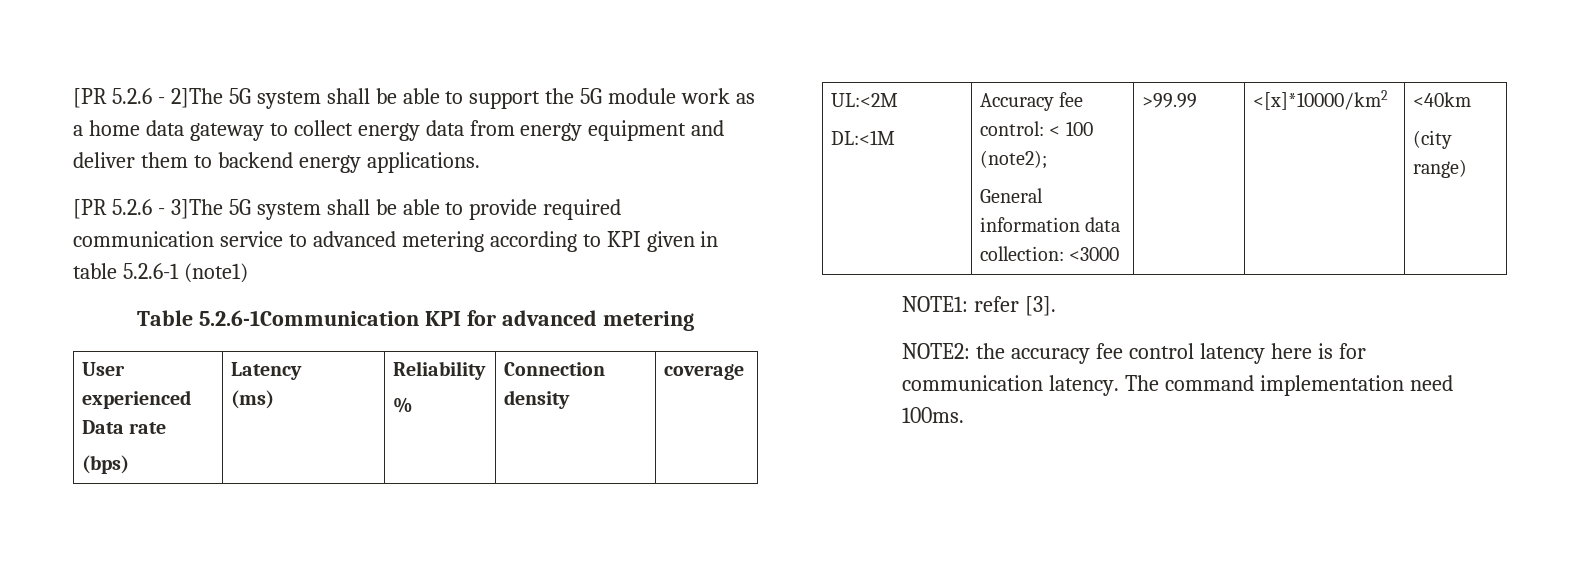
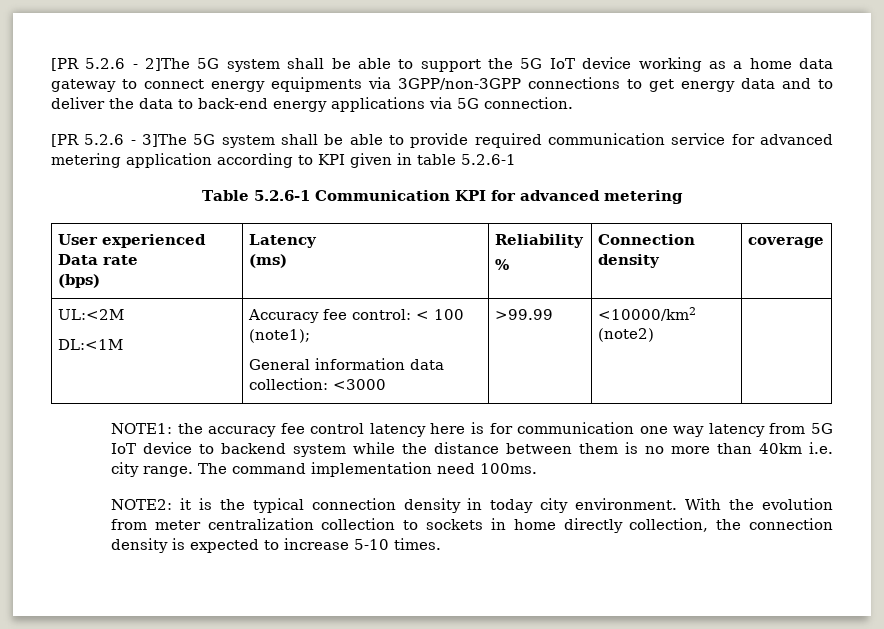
- [PR 5.2.6 - 2]The 5G system shall be able to support the 5G module work as a home data gateway to collect energy data from energy equipment and deliver them to backend energy applications.
+ [PR 5.2.6 - 2]The 5G system shall be able to support the 5G IoT device working as a home data gateway to connect energy equipments via 3GPP/non-3GPP connections to get energy data and to deliver the data to back-end energy applications via 5G connection.
- [PR 5.2.6 - 3]The 5G system shall be able to provide required communication service to advanced metering according to KPI given in table 5.2.6-1 (note1)
+ [PR 5.2.6 - 3]The 5G system shall be able to provide required communication service for advanced metering application according to KPI given in table 5.2.6-1
- Table 5.2.6-1Communication KPI for advanced metering
+ Table 5.2.6-1 Communication KPI for advanced metering
  UL:<2M
- DL:<1M | Accuracy fee control: < 100 (note2);
- General information data collection: <3000 | >99.99 | <[x]*10000/km2 | <40km
- (city range)
- NOTE1: refer [3].
- NOTE2: the accuracy fee control latency here is for communication latency.
+ DL:<1M | Accuracy fee control: < 100 (note1);
+ General information data collection: <3000 | >99.99 | <10000/km2 (note2) |
+ NOTE1: the accuracy fee control latency here is for communication one way latency from 5G IoT device to backend system while the distance between them is no more than 40km i.e. city range.
+ NOTE2: it is the typical connection density in today city environment. With the evolution from meter centralization collection to sockets in home directly collection, the connection density is expected to increase 5-10 times.

